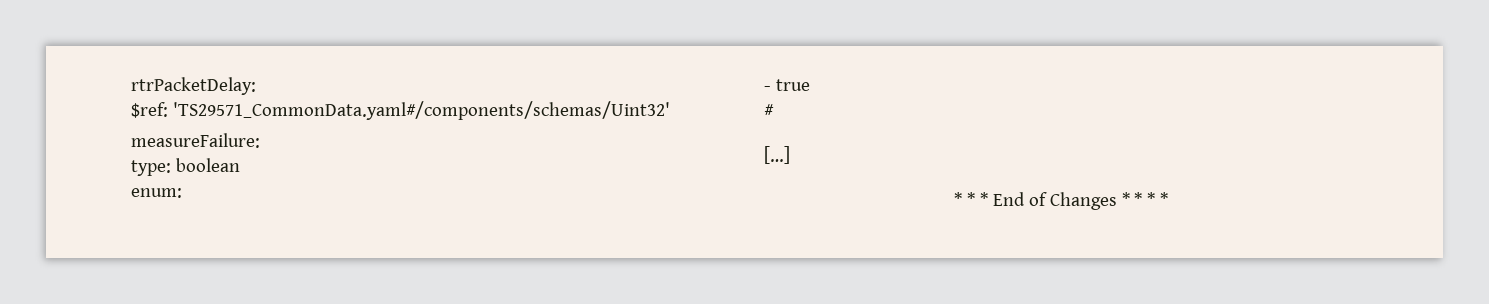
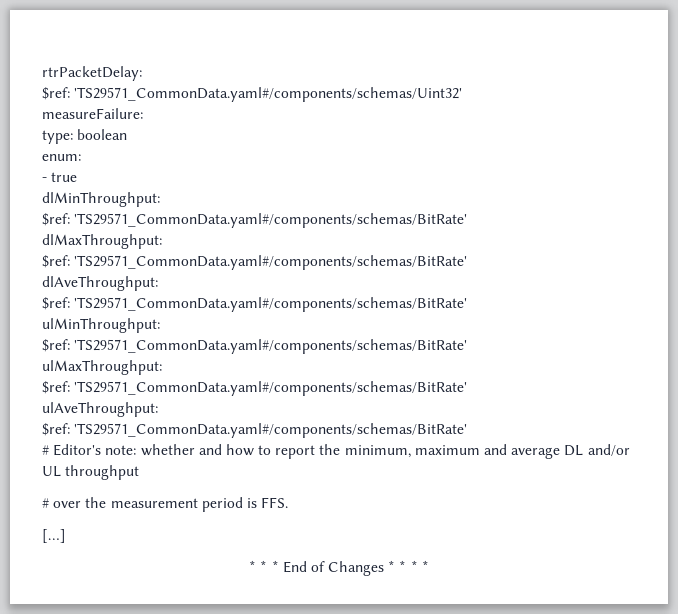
- #
+ dlMinThroughput:
+ $ref: 'TS29571_CommonData.yaml#/components/schemas/BitRate'
+ dlMaxThroughput:
+ $ref: 'TS29571_CommonData.yaml#/components/schemas/BitRate'
+ dlAveThroughput:
+ $ref: 'TS29571_CommonData.yaml#/components/schemas/BitRate'
+ ulMinThroughput:
+ $ref: 'TS29571_CommonData.yaml#/components/schemas/BitRate'
+ ulMaxThroughput:
+ $ref: 'TS29571_CommonData.yaml#/components/schemas/BitRate'
+ ulAveThroughput:
+ $ref: 'TS29571_CommonData.yaml#/components/schemas/BitRate'
+ # Editor's note: whether and how to report the minimum, maximum and average DL and/or UL throughput
+ # over the measurement period is FFS.

